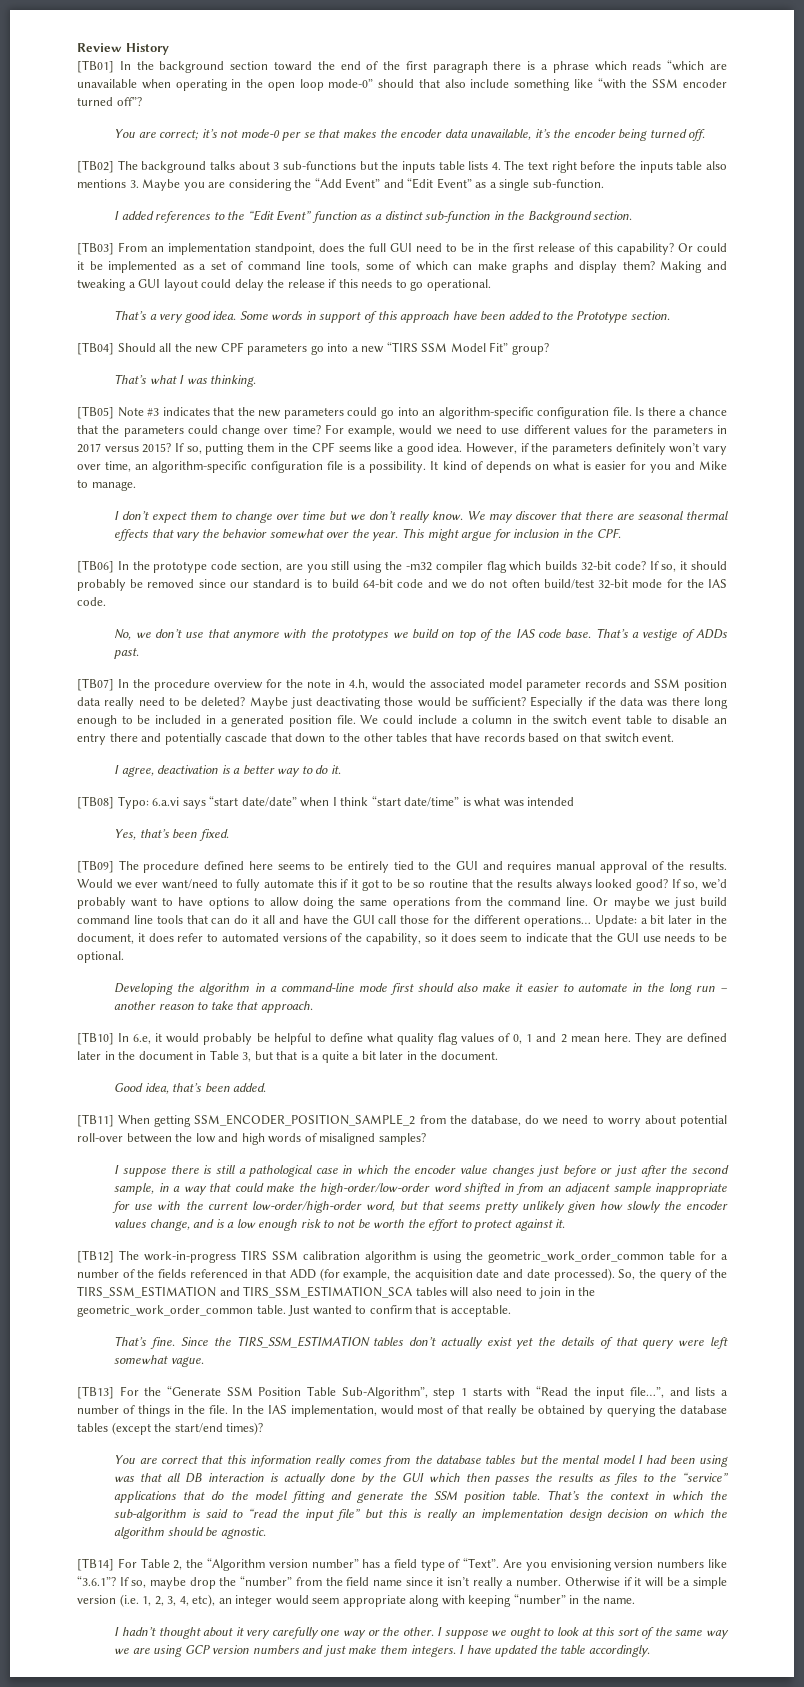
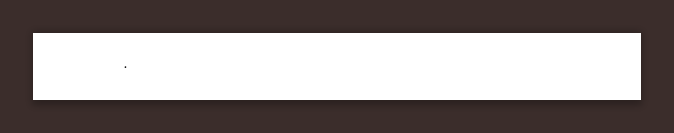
- Review History
- [TB01] In the background section toward the end of the first paragraph there is a phrase which reads “which are unavailable when operating in the open loop mode-0” should that also include something like “with the SSM encoder turned off”?
- You are correct; it’s not mode-0 per se that makes the encoder data unavailable, it’s the encoder being turned off.
- [TB02] The background talks about 3 sub-functions but the inputs table lists 4. The text right before the inputs table also mentions 3. Maybe you are considering the “Add Event” and “Edit Event” as a single sub-function.
- I added references to the “Edit Event” function as a distinct sub-function in the Background section.
- [TB03] From an implementation standpoint, does the full GUI need to be in the first release of this capability? Or could it be implemented as a set of command line tools, some of which can make graphs and display them? Making and tweaking a GUI layout could delay the release if this needs to go operational.
- That’s a very good idea. Some words in support of this approach have been added to the Prototype section.
- [TB04] Should all the new CPF parameters go into a new “TIRS SSM Model Fit” group?
- That’s what I was thinking.
- [TB05] Note #3 indicates that the new parameters could go into an algorithm-specific configuration file. Is there a chance that the parameters could change over time? For example, would we need to use different values for the parameters in 2017 versus 2015? If so, putting them in the CPF seems like a good idea. However, if the parameters definitely won’t vary over time, an algorithm-specific configuration file is a possibility. It kind of depends on what is easier for you and Mike to manage.
- I don’t expect them to change over time but we don’t really know. We may discover that there are seasonal thermal effects that vary the behavior somewhat over the year. This might argue for inclusion in the CPF.
- [TB06] In the prototype code section, are you still using the -m32 compiler flag which builds 32-bit code? If so, it should probably be removed since our standard is to build 64-bit code and we do not often build/test 32-bit mode for the IAS code.
- No, we don’t use that anymore with the prototypes we build on top of the IAS code base. That’s a vestige of ADDs past.
- [TB07] In the procedure overview for the note in 4.h, would the associated model parameter records and SSM position data really need to be deleted? Maybe just deactivating those would be sufficient? Especially if the data was there long enough to be included in a generated position file. We could include a column in the switch event table to disable an entry there and potentially cascade that down to the other tables that have records based on that switch event.
- I agree, deactivation is a better way to do it.
- [TB08] Typo: 6.a.vi says “start date/date” when I think “start date/time” is what was intended
- Yes, that’s been fixed.
- [TB09] The procedure defined here seems to be entirely tied to the GUI and requires manual approval of the results. Would we ever want/need to fully automate this if it got to be so routine that the results always looked good? If so, we’d probably want to have options to allow doing the same operations from the command line. Or maybe we just build command line tools that can do it all and have the GUI call those for the different operations… Update: a bit later in the document, it does refer to automated versions of the capability, so it does seem to indicate that the GUI use needs to be optional.
- Developing the algorithm in a command-line mode first should also make it easier to automate in the long run – another reason to take that approach.
- [TB10] In 6.e, it would probably be helpful to define what quality flag values of 0, 1 and 2 mean here. They are defined later in the document in Table 3, but that is a quite a bit later in the document.
- Good idea, that’s been added.
- [TB11] When getting SSM_ENCODER_POSITION_SAMPLE_2 from the database, do we need to worry about potential roll-over between the low and high words of misaligned samples?
- I suppose there is still a pathological case in which the encoder value changes just before or just after the second sample, in a way that could make the high-order/low-order word shifted in from an adjacent sample inappropriate for use with the current low-order/high-order word, but that seems pretty unlikely given how slowly the encoder values change, and is a low enough risk to not be worth the effort to protect against it.
- [TB12] The work-in-progress TIRS SSM calibration algorithm is using the geometric_work_order_common table for a number of the fields referenced in that ADD (for example, the acquisition date and date processed). So, the query of the TIRS_SSM_ESTIMATION and TIRS_SSM_ESTIMATION_SCA tables will also need to join in the geometric_work_order_common table. Just wanted to confirm that is acceptable.
- That’s fine. Since the TIRS_SSM_ESTIMATION tables don’t actually exist yet the details of that query were left somewhat vague.
- [TB13] For the “Generate SSM Position Table Sub-Algorithm”, step 1 starts with “Read the input file…”, and lists a number of things in the file. In the IAS implementation, would most of that really be obtained by querying the database tables (except the start/end times)?
- You are correct that this information really comes from the database tables but the mental model I had been using was that all DB interaction is actually done by the GUI which then passes the results as files to the “service” applications that do the model fitting and generate the SSM position table. That’s the context in which the sub-algorithm is said to “read the input file” but this is really an implementation design decision on which the algorithm should be agnostic.
- [TB14] For Table 2, the “Algorithm version number” has a field type of “Text”. Are you envisioning version numbers like “3.6.1”? If so, maybe drop the “number” from the field name since it isn’t really a number. Otherwise if it will be a simple version (i.e. 1, 2, 3, 4, etc), an integer would seem appropriate along with keeping “number” in the name.
- I hadn’t thought about it very carefully one way or the other. I suppose we ought to look at this sort of the same way we are using GCP version numbers and just make them integers. I have updated the table accordingly.
+ .

